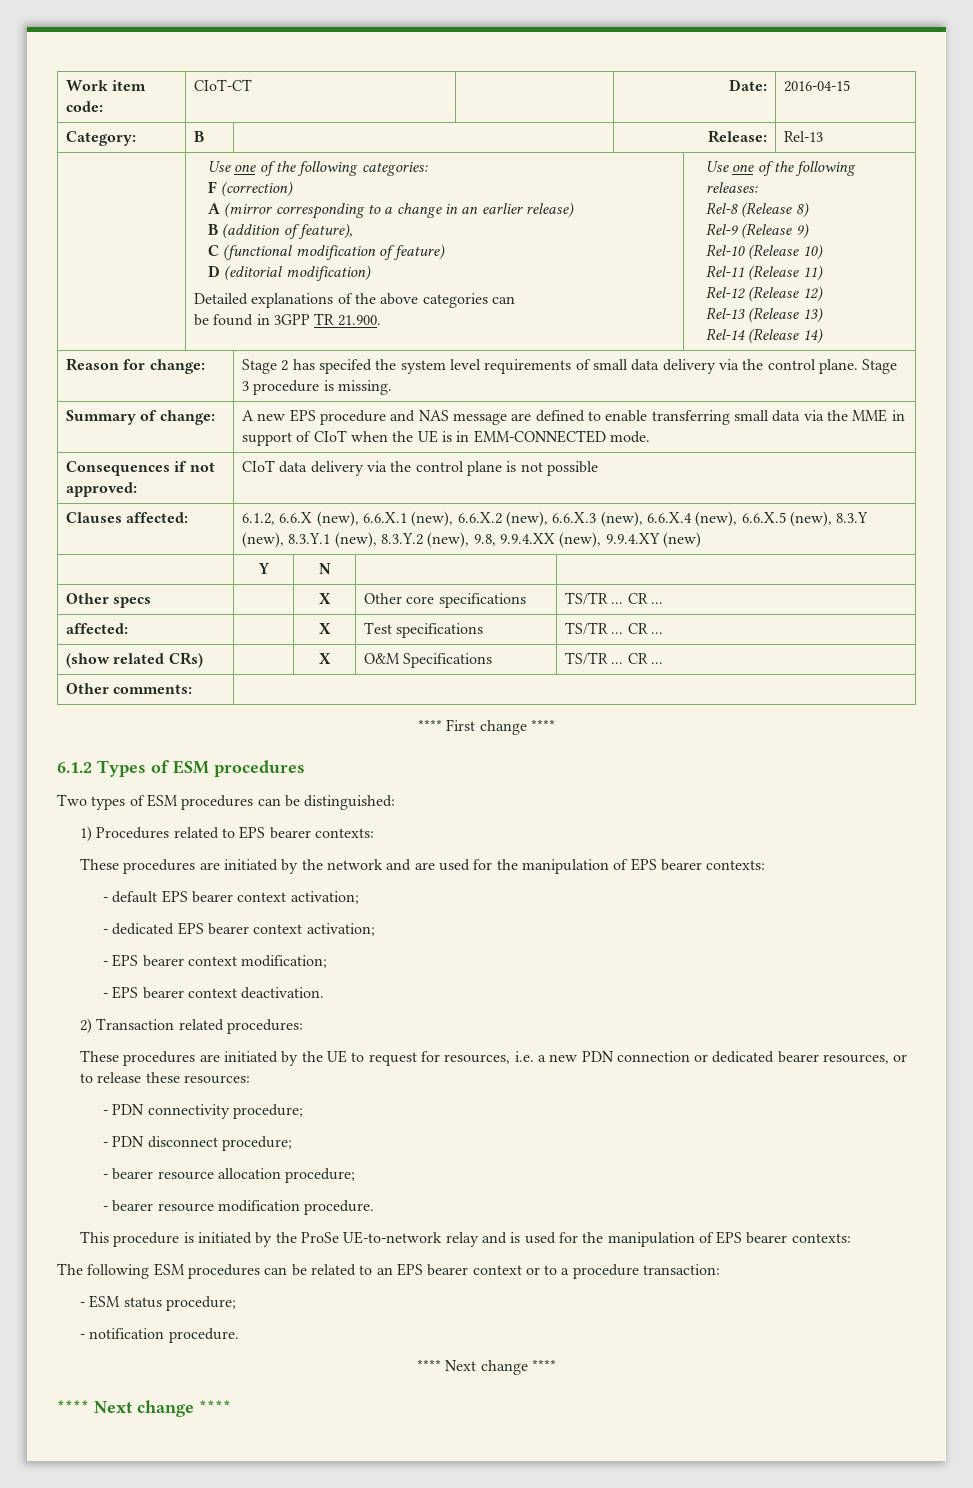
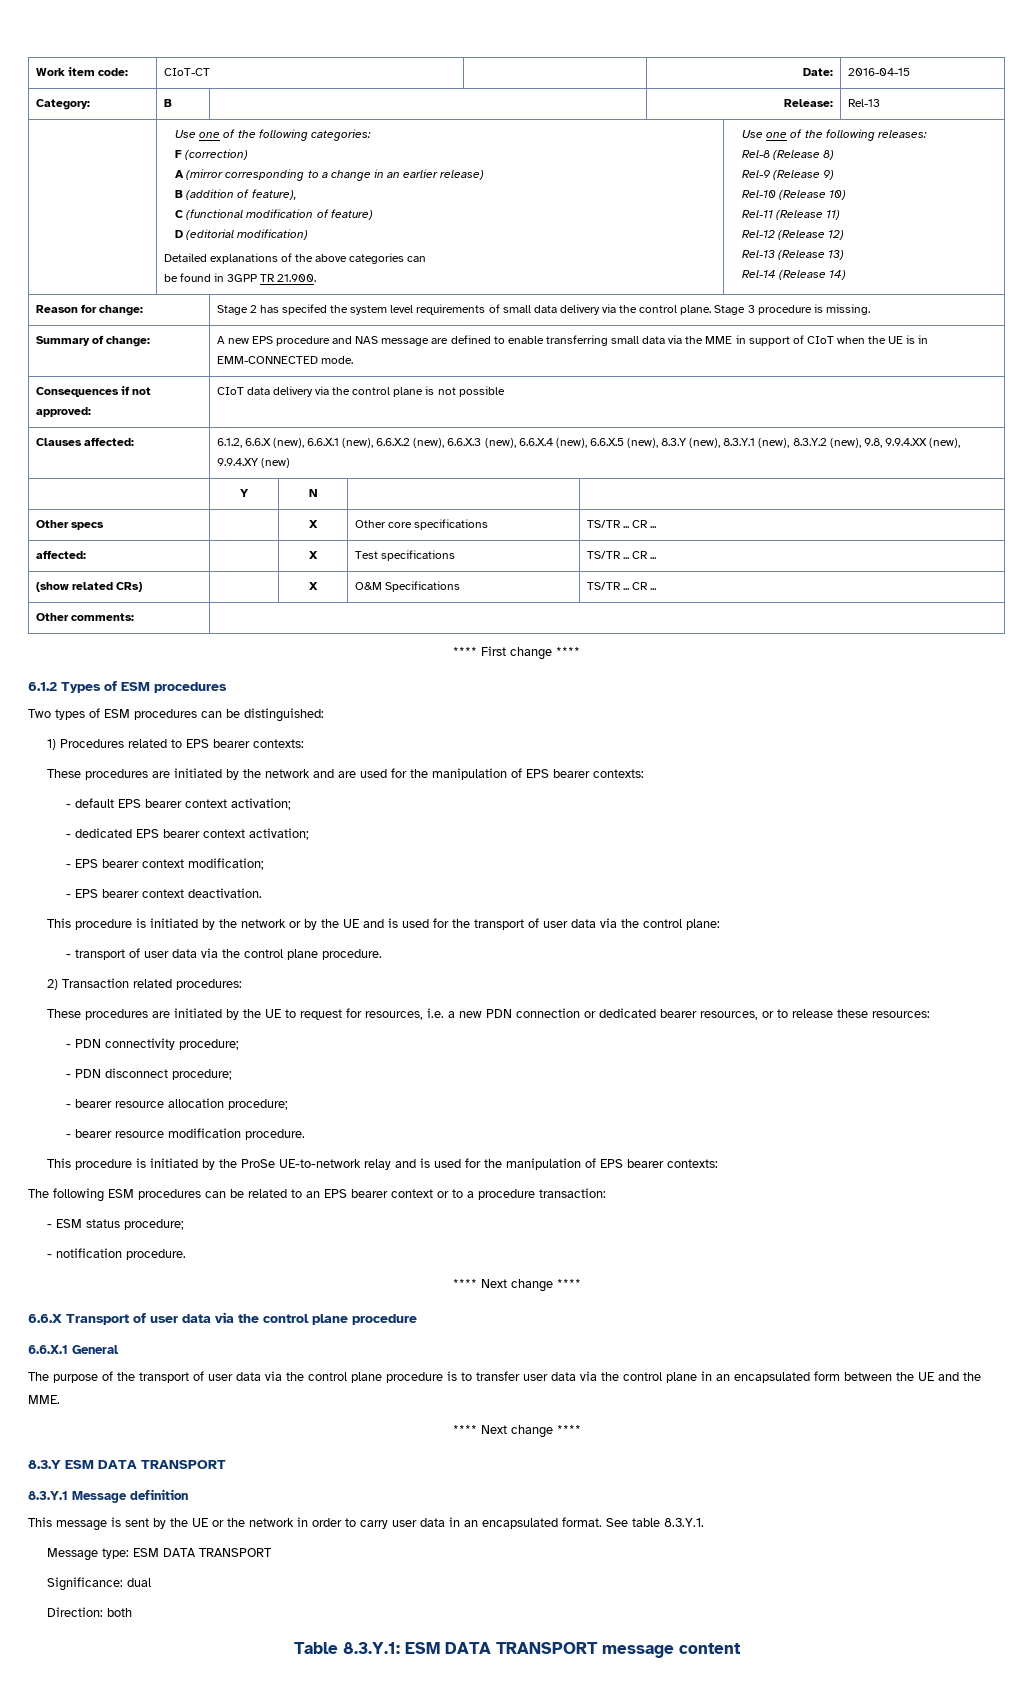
+ This procedure is initiated by the network or by the UE and is used for the transport of user data via the control plane:
+ - transport of user data via the control plane procedure.
  - notification procedure.
  **** Next change ****
+ 6.6.X Transport of user data via the control plane procedure
+ 6.6.X.1 General
+ The purpose of the transport of user data via the control plane procedure is to transfer user data via the control plane in an encapsulated form between the UE and the MME.
  **** Next change ****
+ 8.3.Y ESM DATA TRANSPORT
+ 8.3.Y.1 Message definition
+ This message is sent by the UE or the network in order to carry user data in an encapsulated format. See table 8.3.Y.1.
+ Message type: ESM DATA TRANSPORT
+ Significance: dual
+ Direction: both
+ Table 8.3.Y.1: ESM DATA TRANSPORT message content

